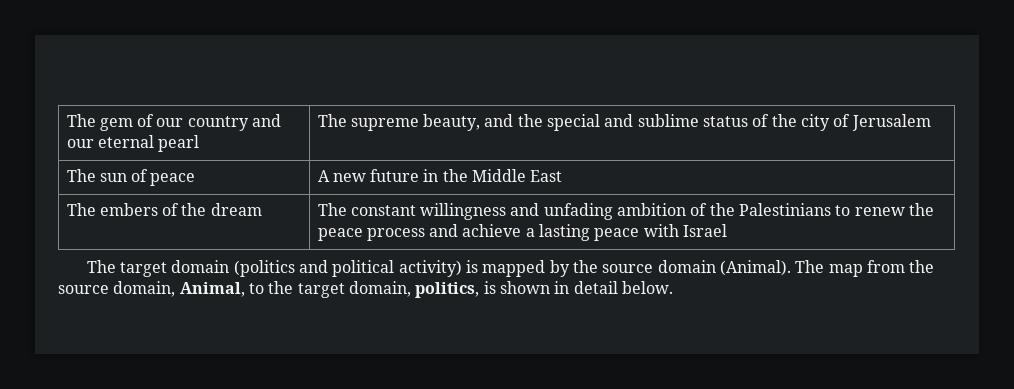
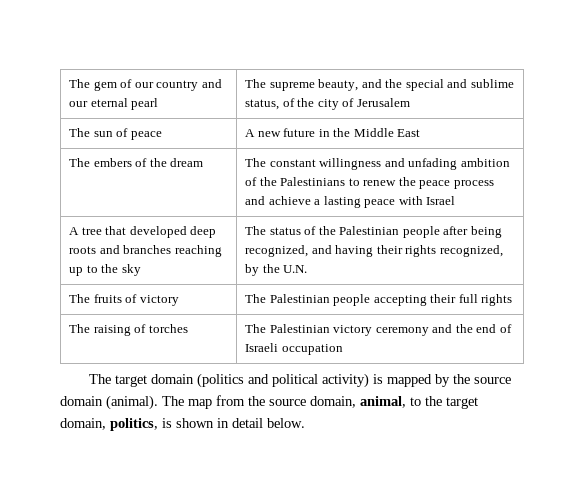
- The gem of our country and our eternal pearl | The supreme beauty, and the special and sublime status of the city of Jerusalem
+ The gem of our country and our eternal pearl | The supreme beauty, and the special and sublime status, of the city of Jerusalem
+ A tree that developed deep roots and branches reaching up to the sky | The status of the Palestinian people after being recognized, and having their rights recognized, by the U.N.
+ The fruits of victory | The Palestinian people accepting their full rights
+ The raising of torches | The Palestinian victory ceremony and the end of Israeli occupation
- The target domain (politics and political activity) is mapped by the source domain (Animal).
+ The target domain (politics and political activity) is mapped by the source domain (animal).
- The map from the source domain, Animal, to the target domain, politics, is shown in detail below.
+ The map from the source domain, animal, to the target domain, politics, is shown in detail below.

